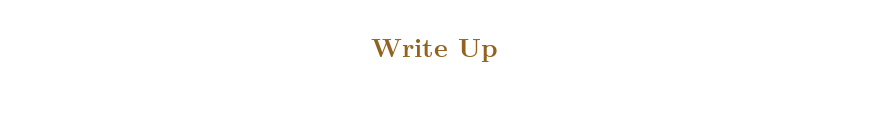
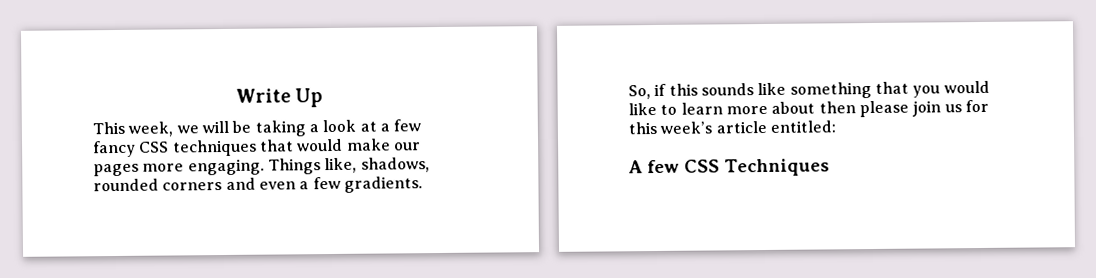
+ This week, we will be taking a look at a few fancy CSS techniques that would make our pages more engaging. Things like, shadows, rounded corners and even a few gradients.
+ So, if this sounds like something that you would like to learn more about then please join us for this week’s article entitled:
+ A few CSS Techniques

